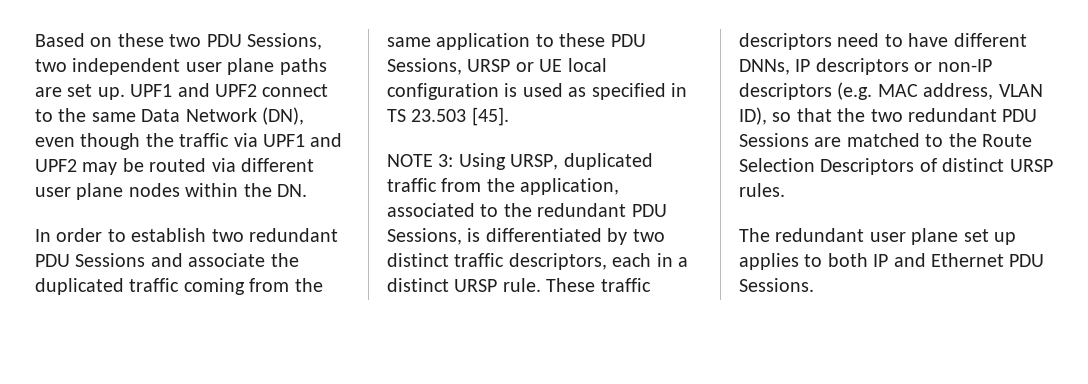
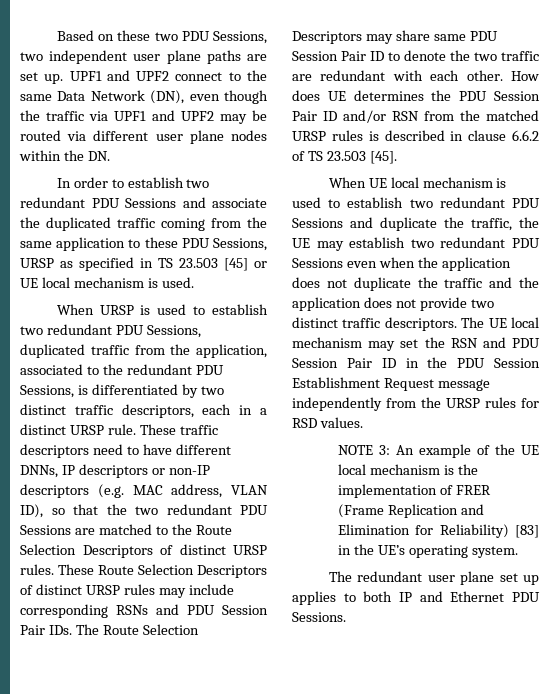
- In order to establish two redundant PDU Sessions and associate the duplicated traffic coming from the same application to these PDU Sessions, URSP or UE local configuration is used as specified in TS 23.503 [45].
- NOTE 3: Using URSP, duplicated traffic from the application, associated to the redundant PDU Sessions, is differentiated by two distinct traffic descriptors, each in a distinct URSP rule.
+ In order to establish two redundant PDU Sessions and associate the duplicated traffic coming from the same application to these PDU Sessions, URSP as specified in TS 23.503 [45] or UE local mechanism is used.
+ When URSP is used to establish two redundant PDU Sessions, duplicated traffic from the application, associated to the redundant PDU Sessions, is differentiated by two distinct traffic descriptors, each in a distinct URSP rule.
+ These Route Selection Descriptors of distinct URSP rules may include corresponding RSNs and PDU Session Pair IDs. The Route Selection Descriptors may share same PDU Session Pair ID to denote the two traffic are redundant with each other. How does UE determines the PDU Session Pair ID and/or RSN from the matched URSP rules is described in clause 6.6.2 of TS 23.503 [45].
+ When UE local mechanism is used to establish two redundant PDU Sessions and duplicate the traffic, the UE may establish two redundant PDU Sessions even when the application does not duplicate the traffic and the application does not provide two distinct traffic descriptors. The UE local mechanism may set the RSN and PDU Session Pair ID in the PDU Session Establishment Request message independently from the URSP rules for RSD values.
+ NOTE 3: An example of the UE local mechanism is the implementation of FRER (Frame Replication and Elimination for Reliability) [83] in the UE’s operating system.

